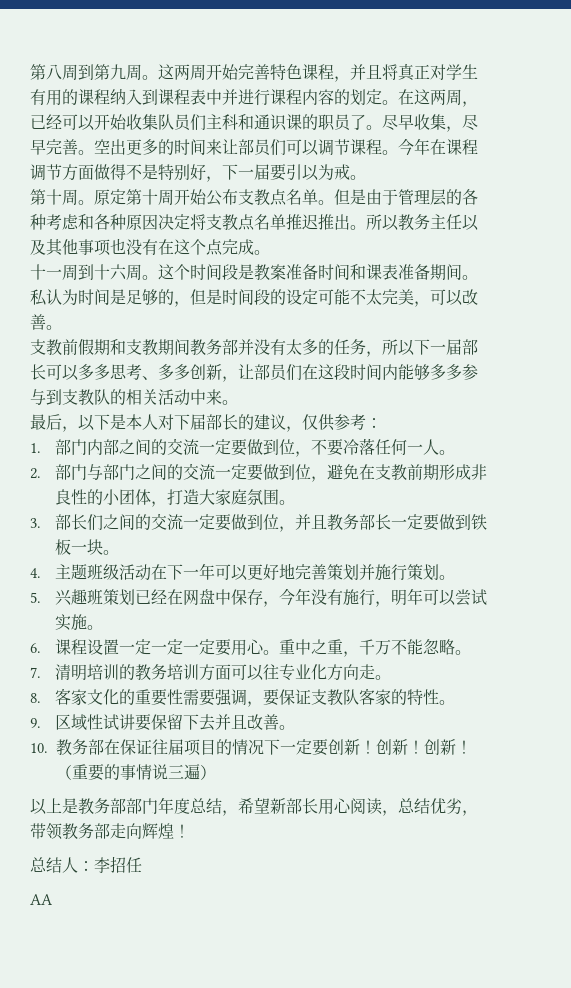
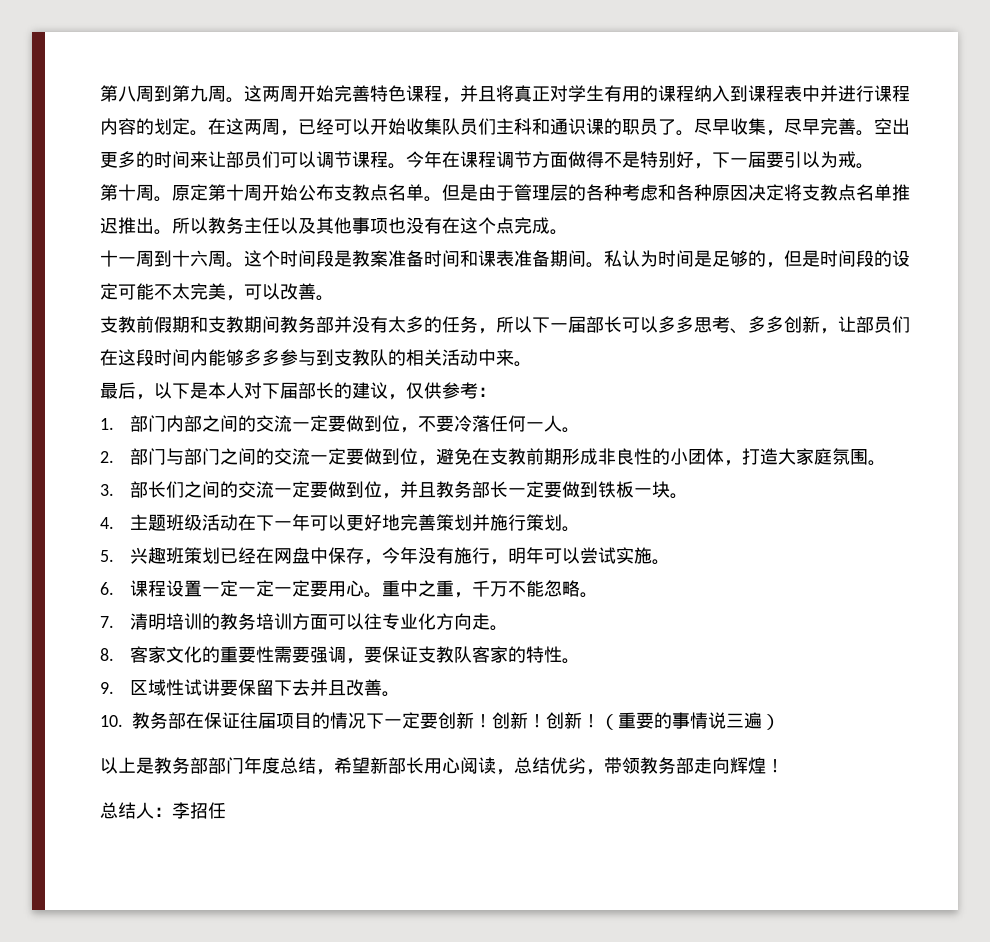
- AA

